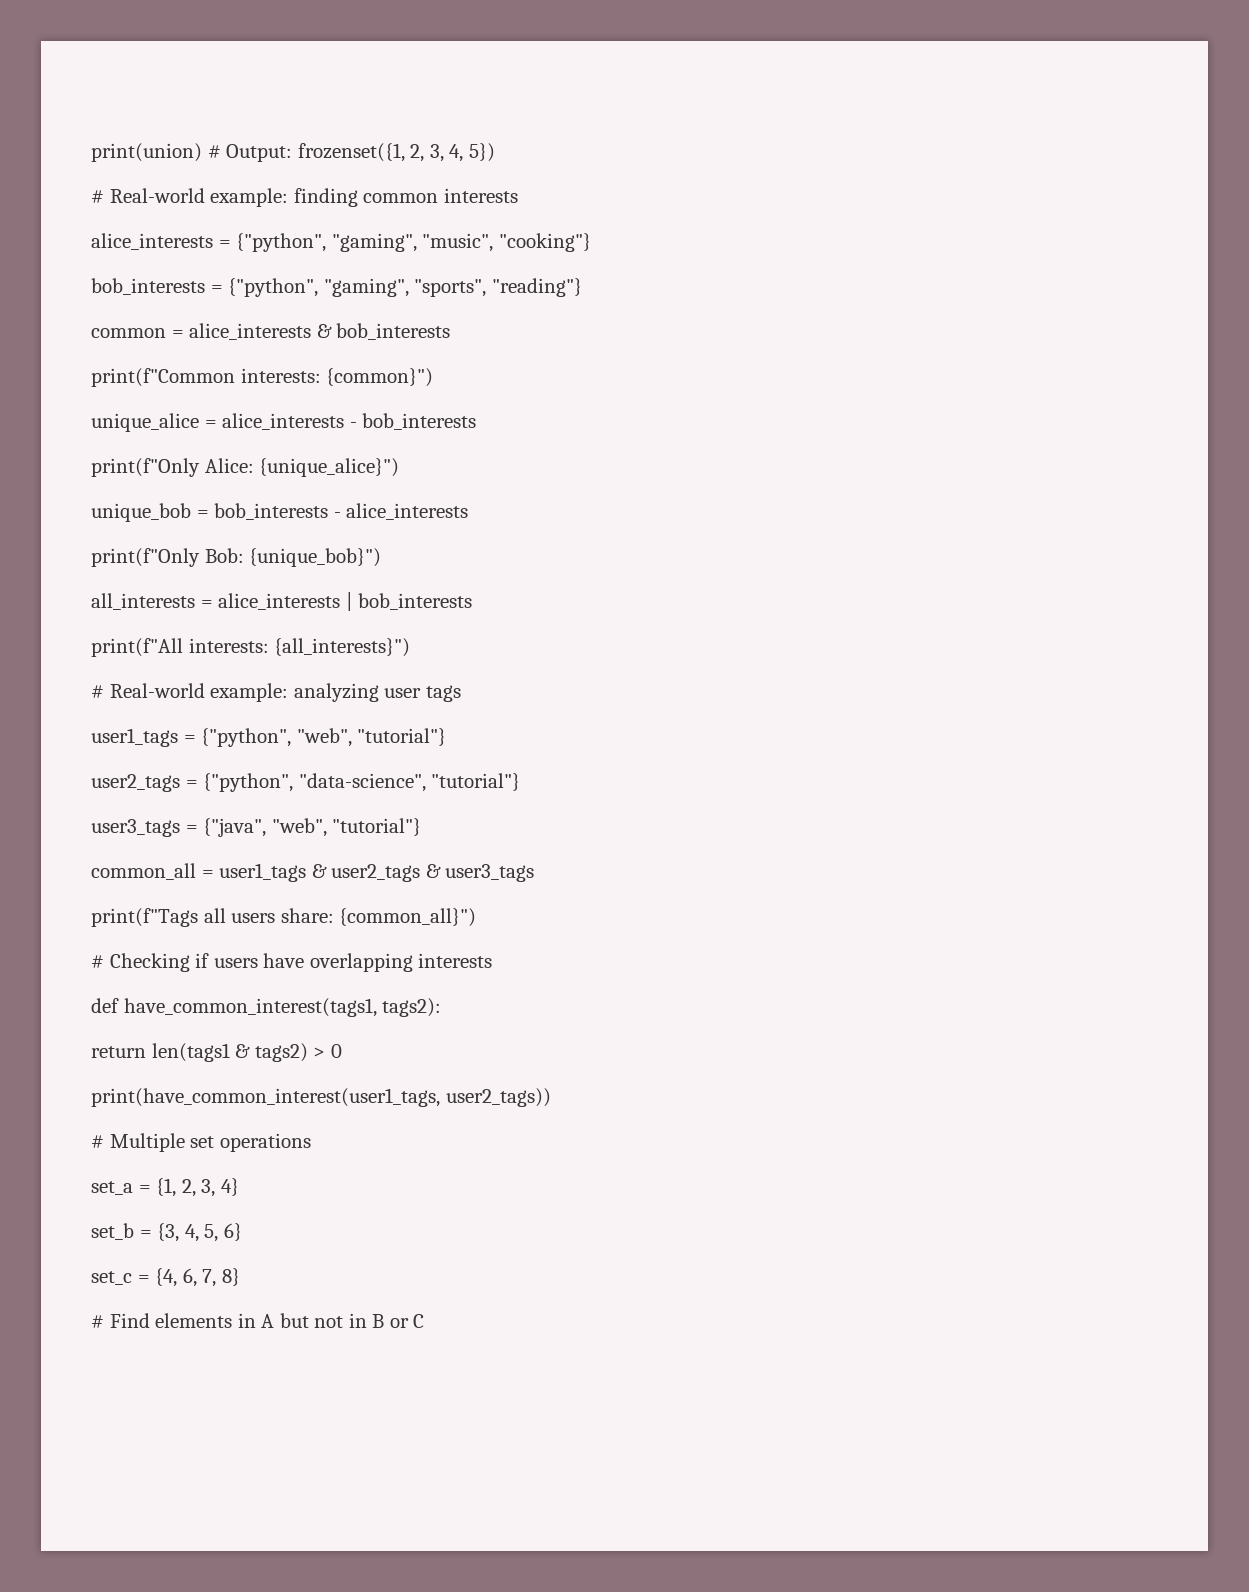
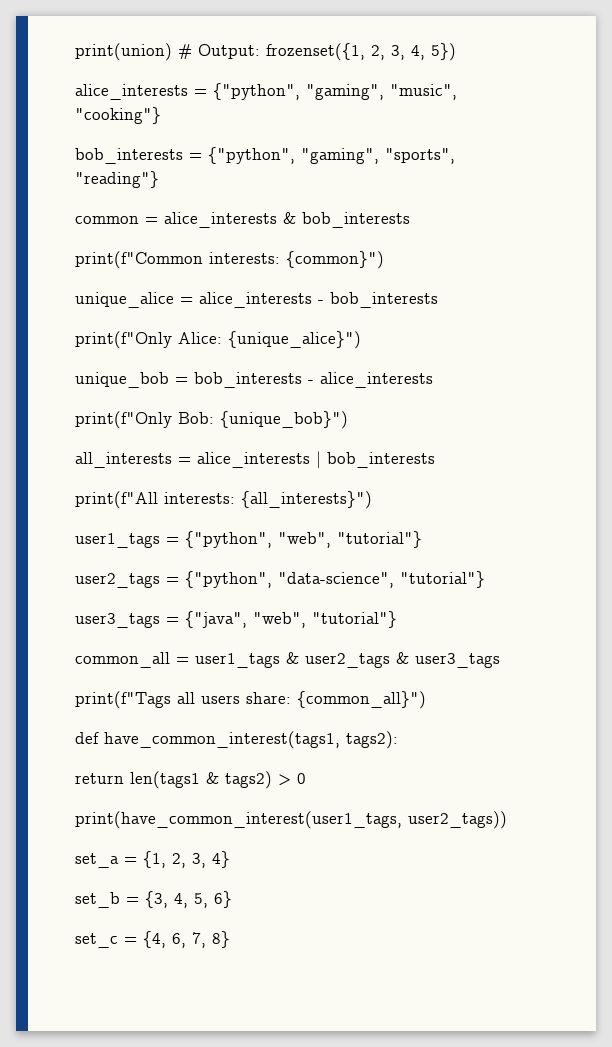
- # Real-world example: finding common interests
- # Real-world example: analyzing user tags
- # Checking if users have overlapping interests
- # Multiple set operations
- # Find elements in A but not in B or C

